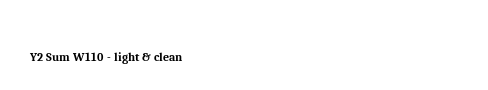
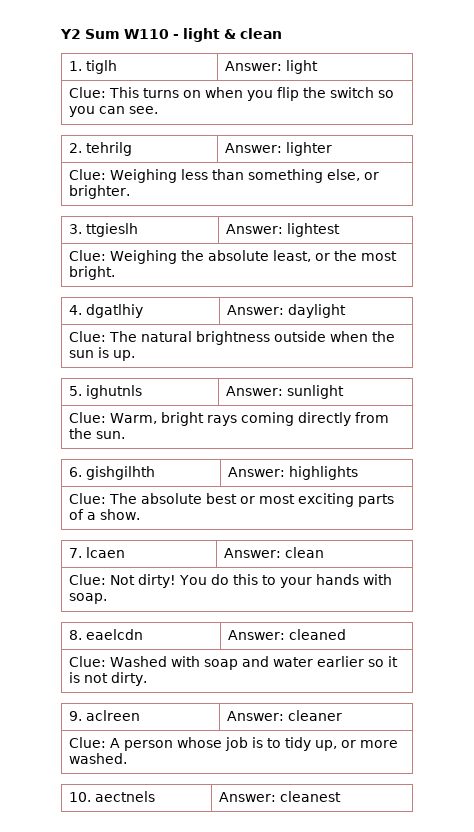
+ 1. tiglh | Answer: light
+ Clue: This turns on when you flip the switch so you can see.
+ 2. tehrilg | Answer: lighter
+ Clue: Weighing less than something else, or brighter.
+ 3. ttgieslh | Answer: lightest
+ Clue: Weighing the absolute least, or the most bright.
+ 4. dgatlhiy | Answer: daylight
+ Clue: The natural brightness outside when the sun is up.
+ 5. ighutnls | Answer: sunlight
+ Clue: Warm, bright rays coming directly from the sun.
+ 6. gishgilhth | Answer: highlights
+ Clue: The absolute best or most exciting parts of a show.
+ 7. lcaen | Answer: clean
+ Clue: Not dirty! You do this to your hands with soap.
+ 8. eaelcdn | Answer: cleaned
+ Clue: Washed with soap and water earlier so it is not dirty.
+ 9. aclreen | Answer: cleaner
+ Clue: A person whose job is to tidy up, or more washed.
+ 10. aectnels | Answer: cleanest

